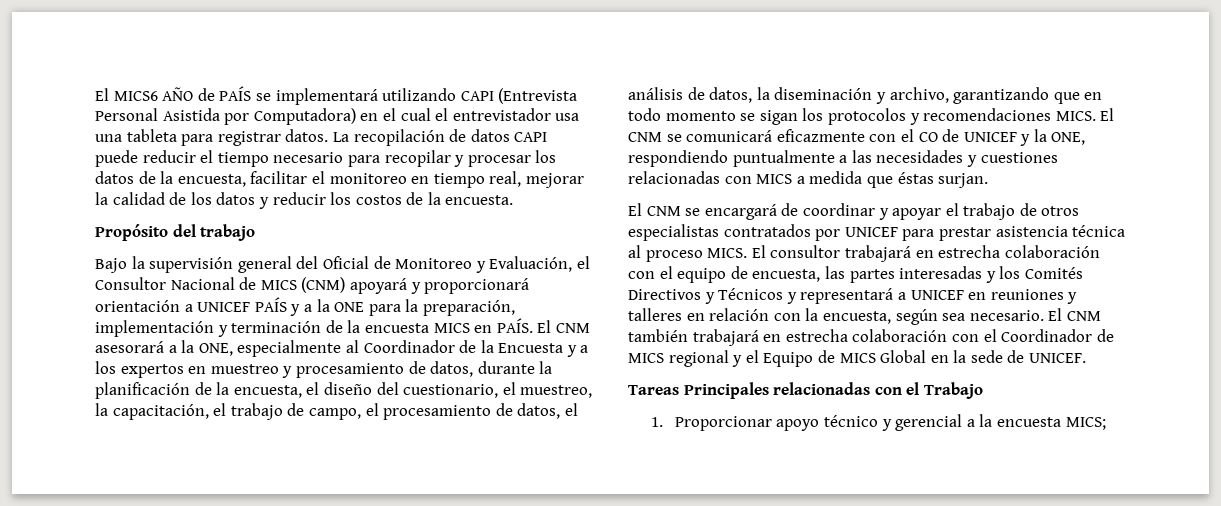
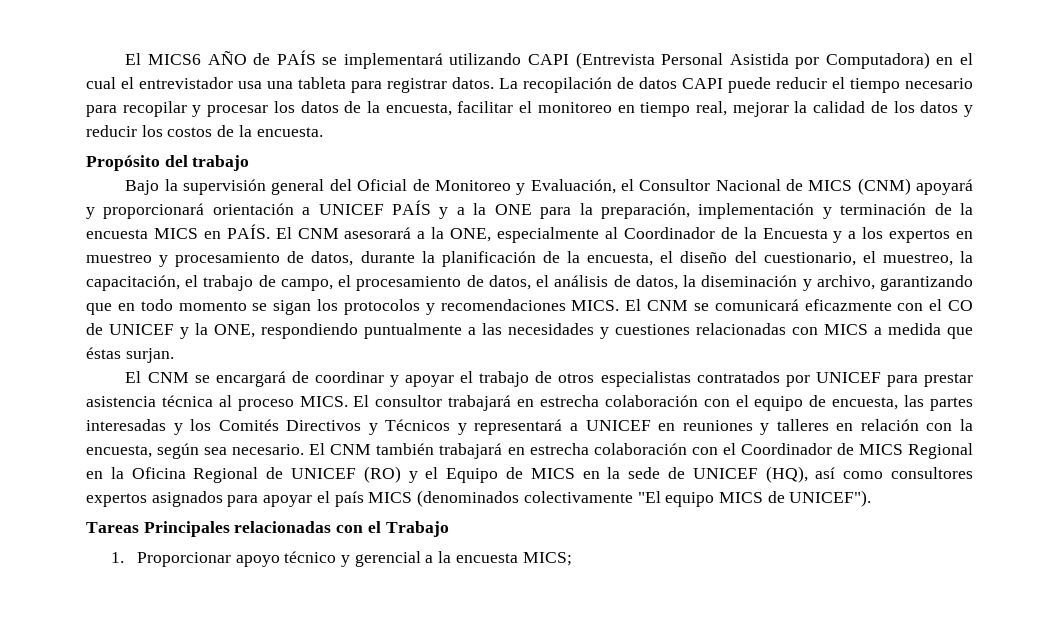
- El CNM también trabajará en estrecha colaboración con el Coordinador de MICS regional y el Equipo de MICS Global en la sede de UNICEF.
+ El CNM también trabajará en estrecha colaboración con el Coordinador de MICS Regional en la Oficina Regional de UNICEF (RO) y el Equipo de MICS en la sede de UNICEF (HQ), así como consultores expertos asignados para apoyar el país MICS (denominados colectivamente "El equipo MICS de UNICEF").

